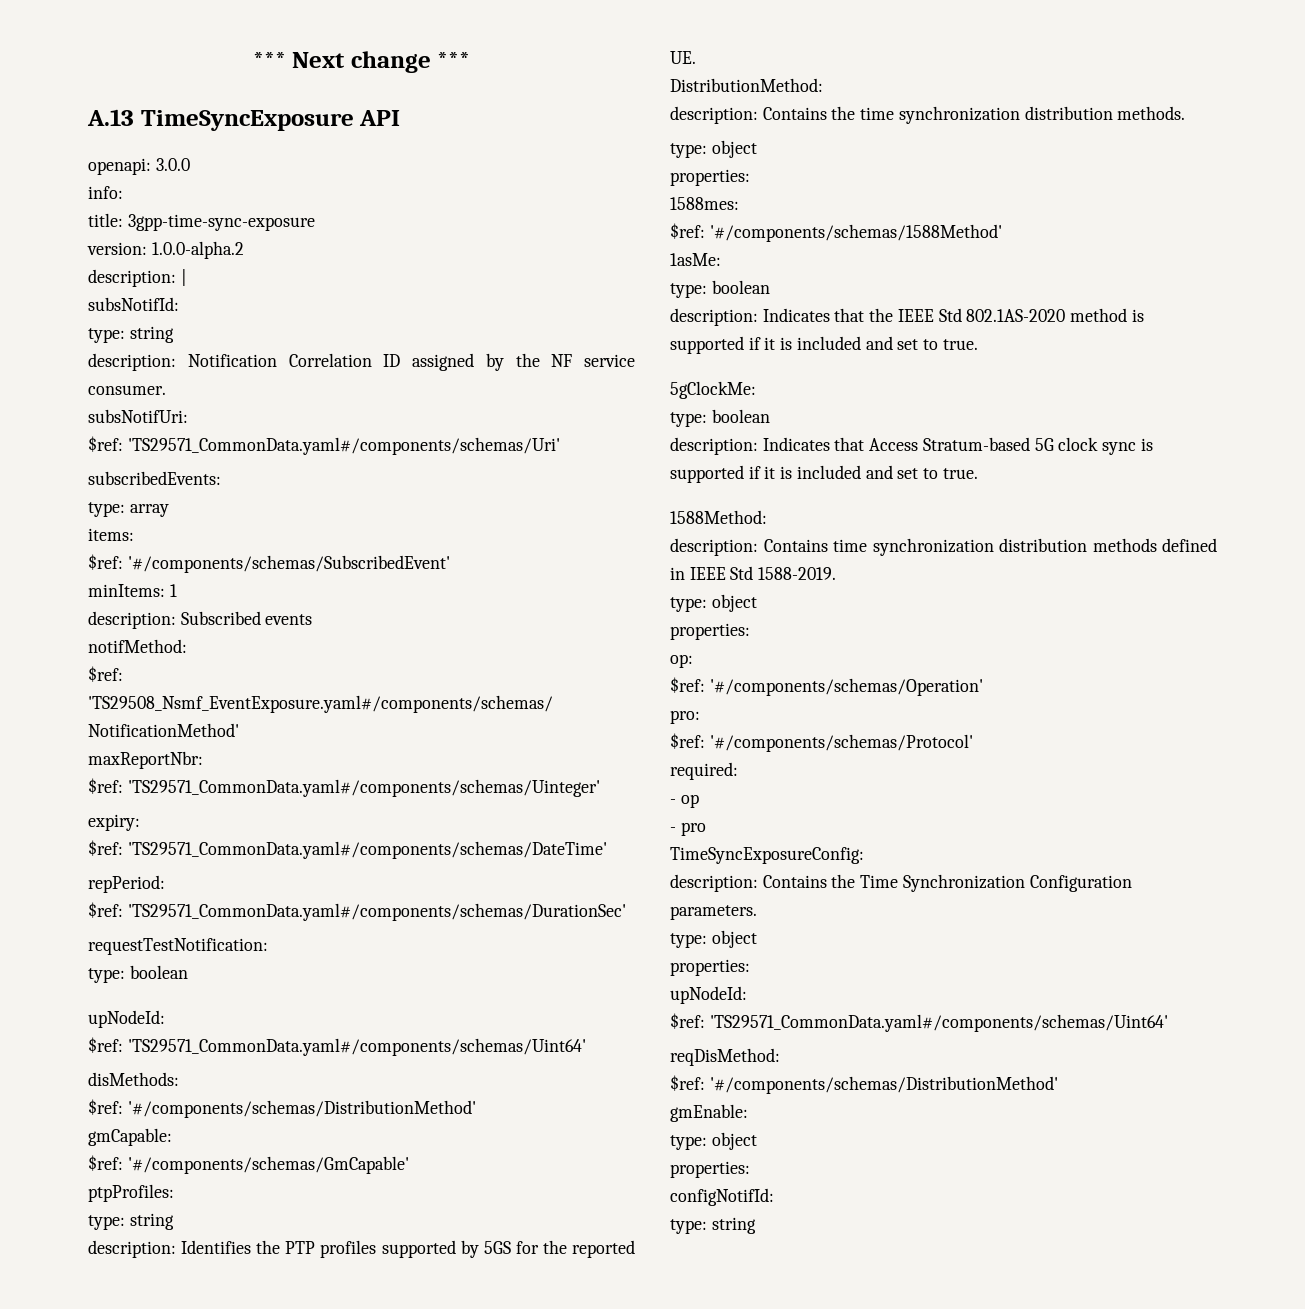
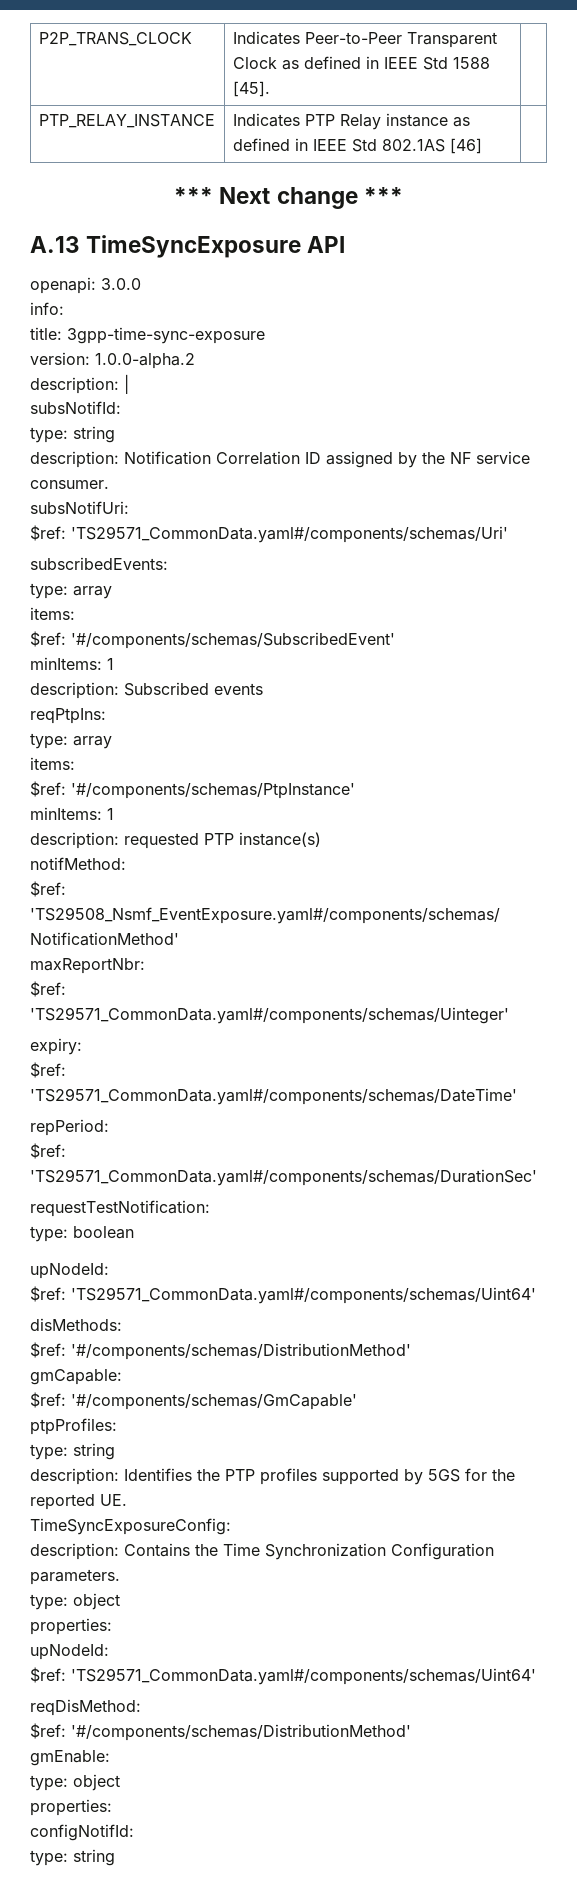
+ P2P_TRANS_CLOCK | Indicates Peer-to-Peer Transparent Clock as defined in IEEE Std 1588 [45]. |
+ PTP_RELAY_INSTANCE | Indicates PTP Relay instance as defined in IEEE Std 802.1AS [46] |
+ reqPtpIns:
+ type: array
+ items:
+ $ref: '#/components/schemas/PtpInstance'
+ minItems: 1
+ description: requested PTP instance(s)
- DistributionMethod:
- description: Contains the time synchronization distribution methods.
- type: object
- properties:
- 1588mes:
- $ref: '#/components/schemas/1588Method'
- 1asMe:
- type: boolean
- description: Indicates that the IEEE Std 802.1AS-2020 method is supported if it is included and set to true.
- 5gClockMe:
- type: boolean
- description: Indicates that Access Stratum-based 5G clock sync is supported if it is included and set to true.
- 1588Method:
- description: Contains time synchronization distribution methods defined in IEEE Std 1588-2019.
- type: object
- properties:
- op:
- $ref: '#/components/schemas/Operation'
- pro:
- $ref: '#/components/schemas/Protocol'
- required:
- - op
- - pro

